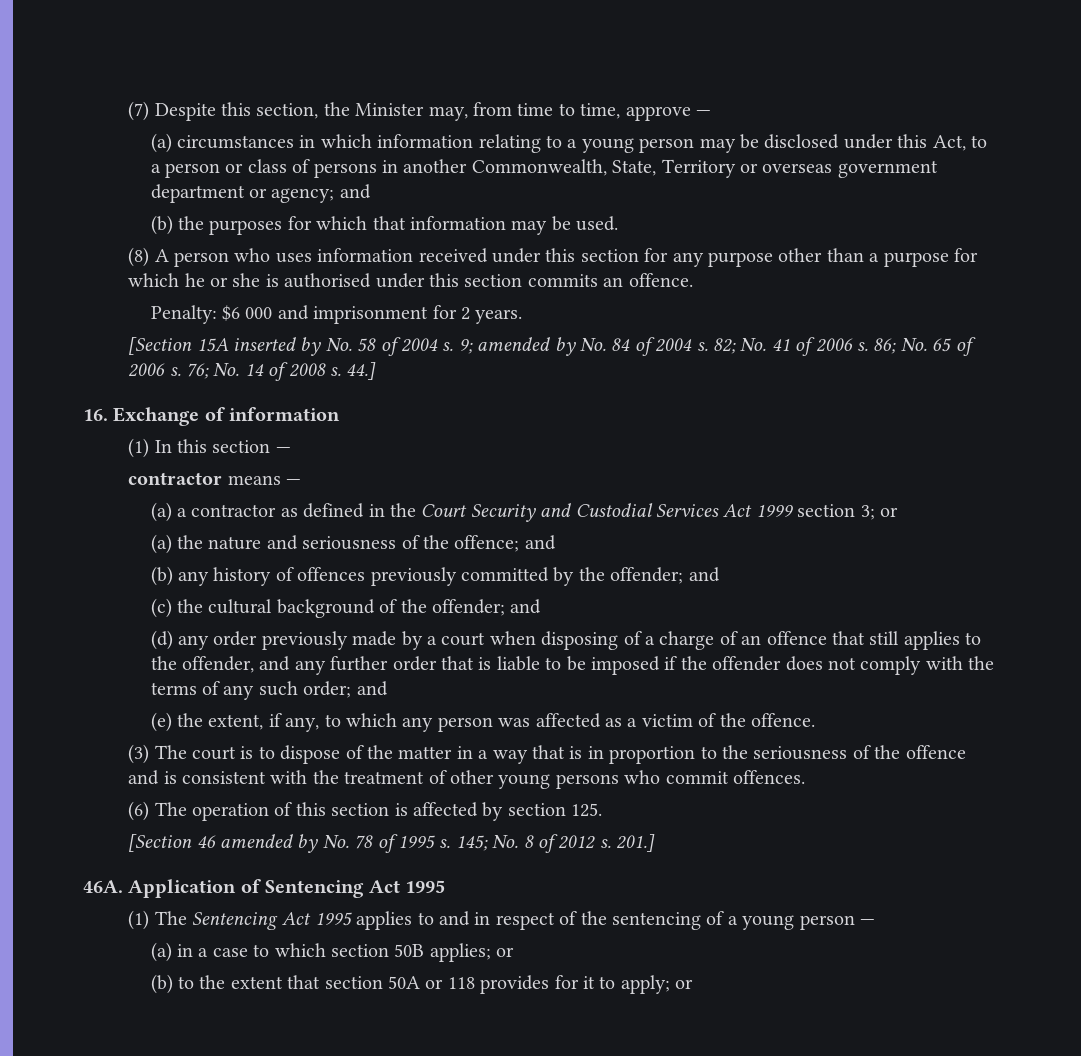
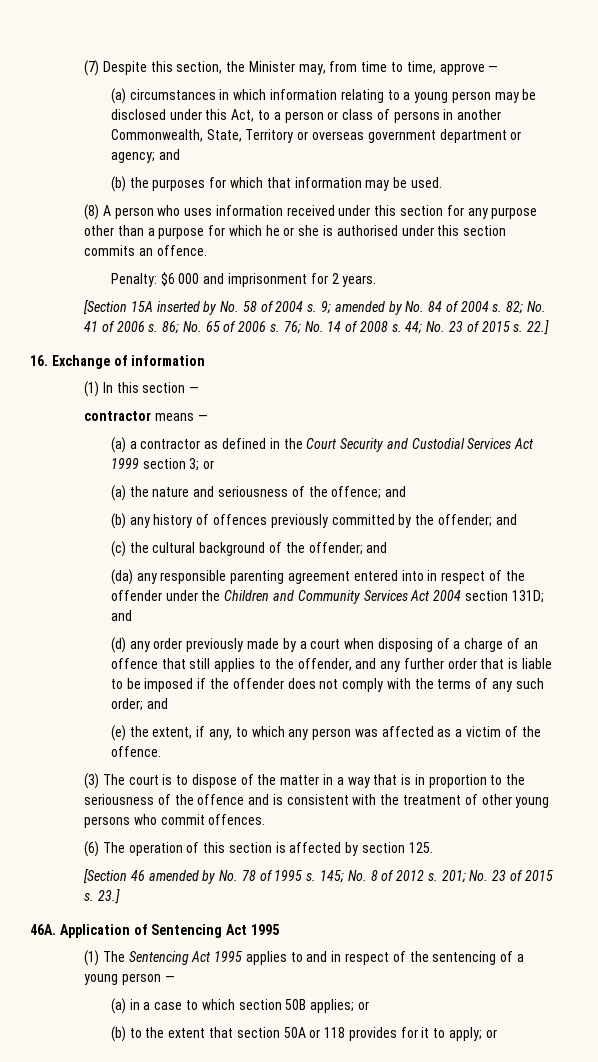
- 44.]
+ 44; No. 23 of 2015 s. 22.]
+ (da) any responsible parenting agreement entered into in respect of the offender under the Children and Community Services Act 2004 section 131D; and
- 201.]
+ 201; No. 23 of 2015 s. 23.]

